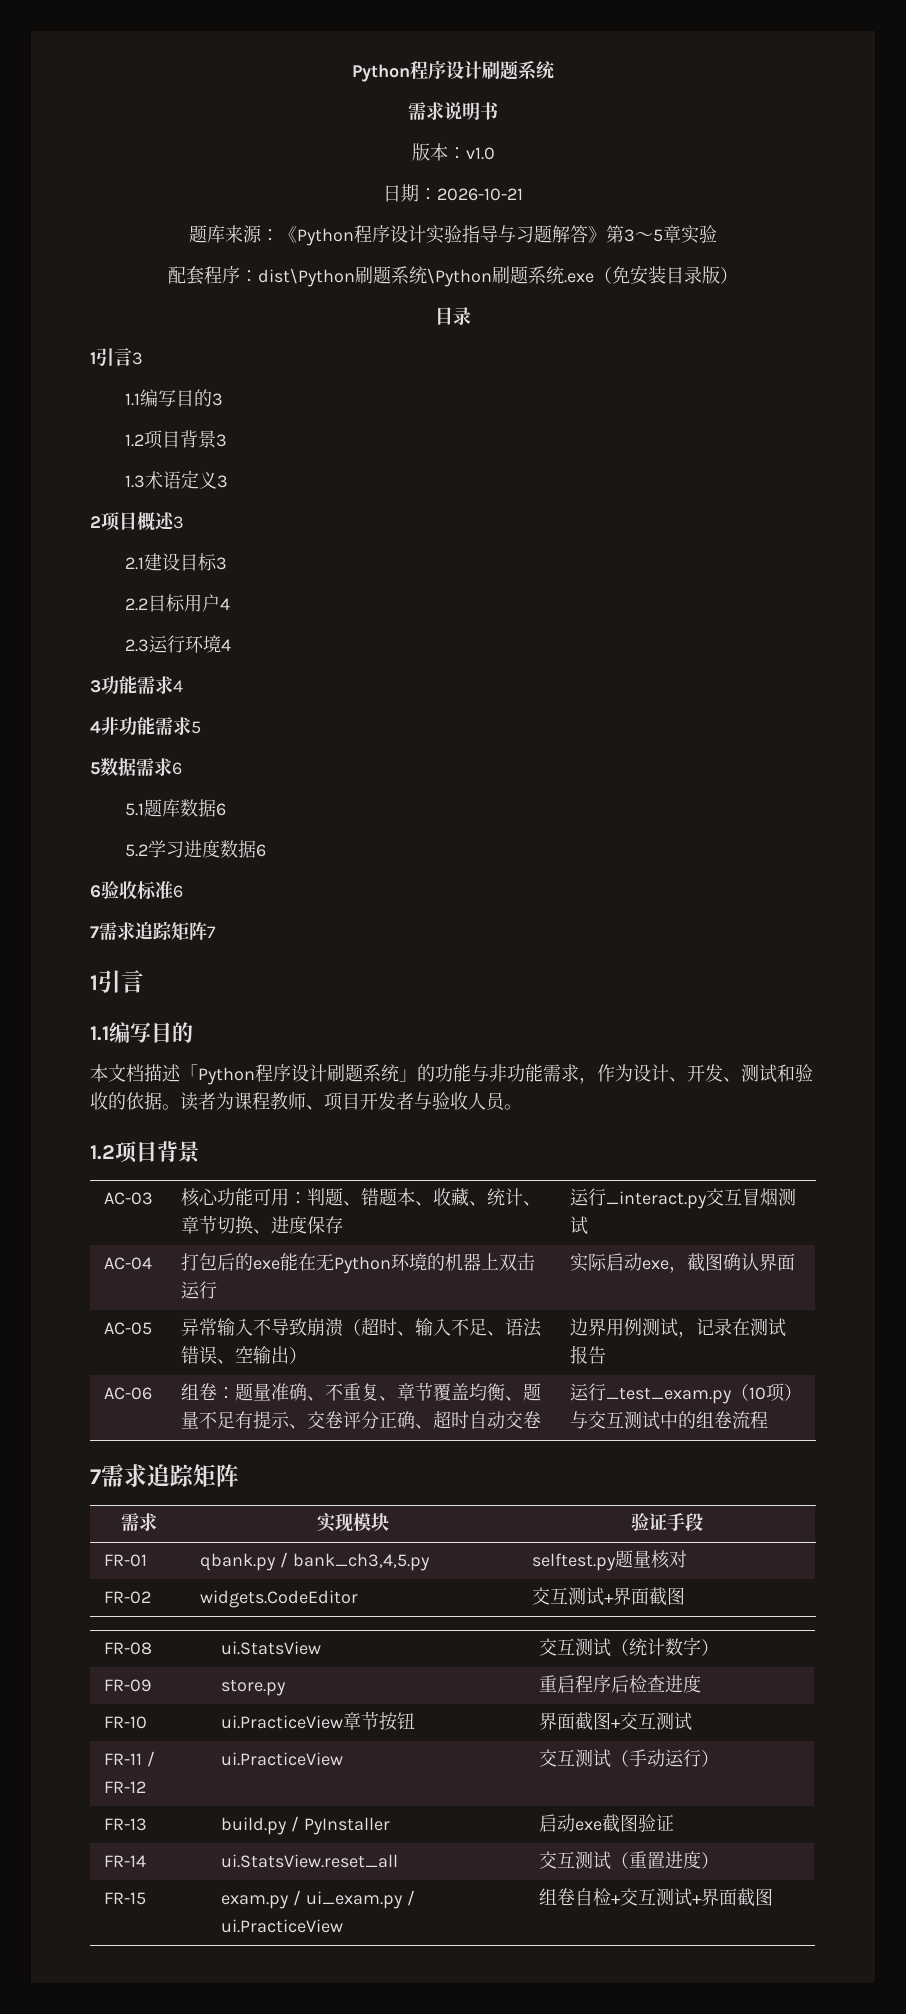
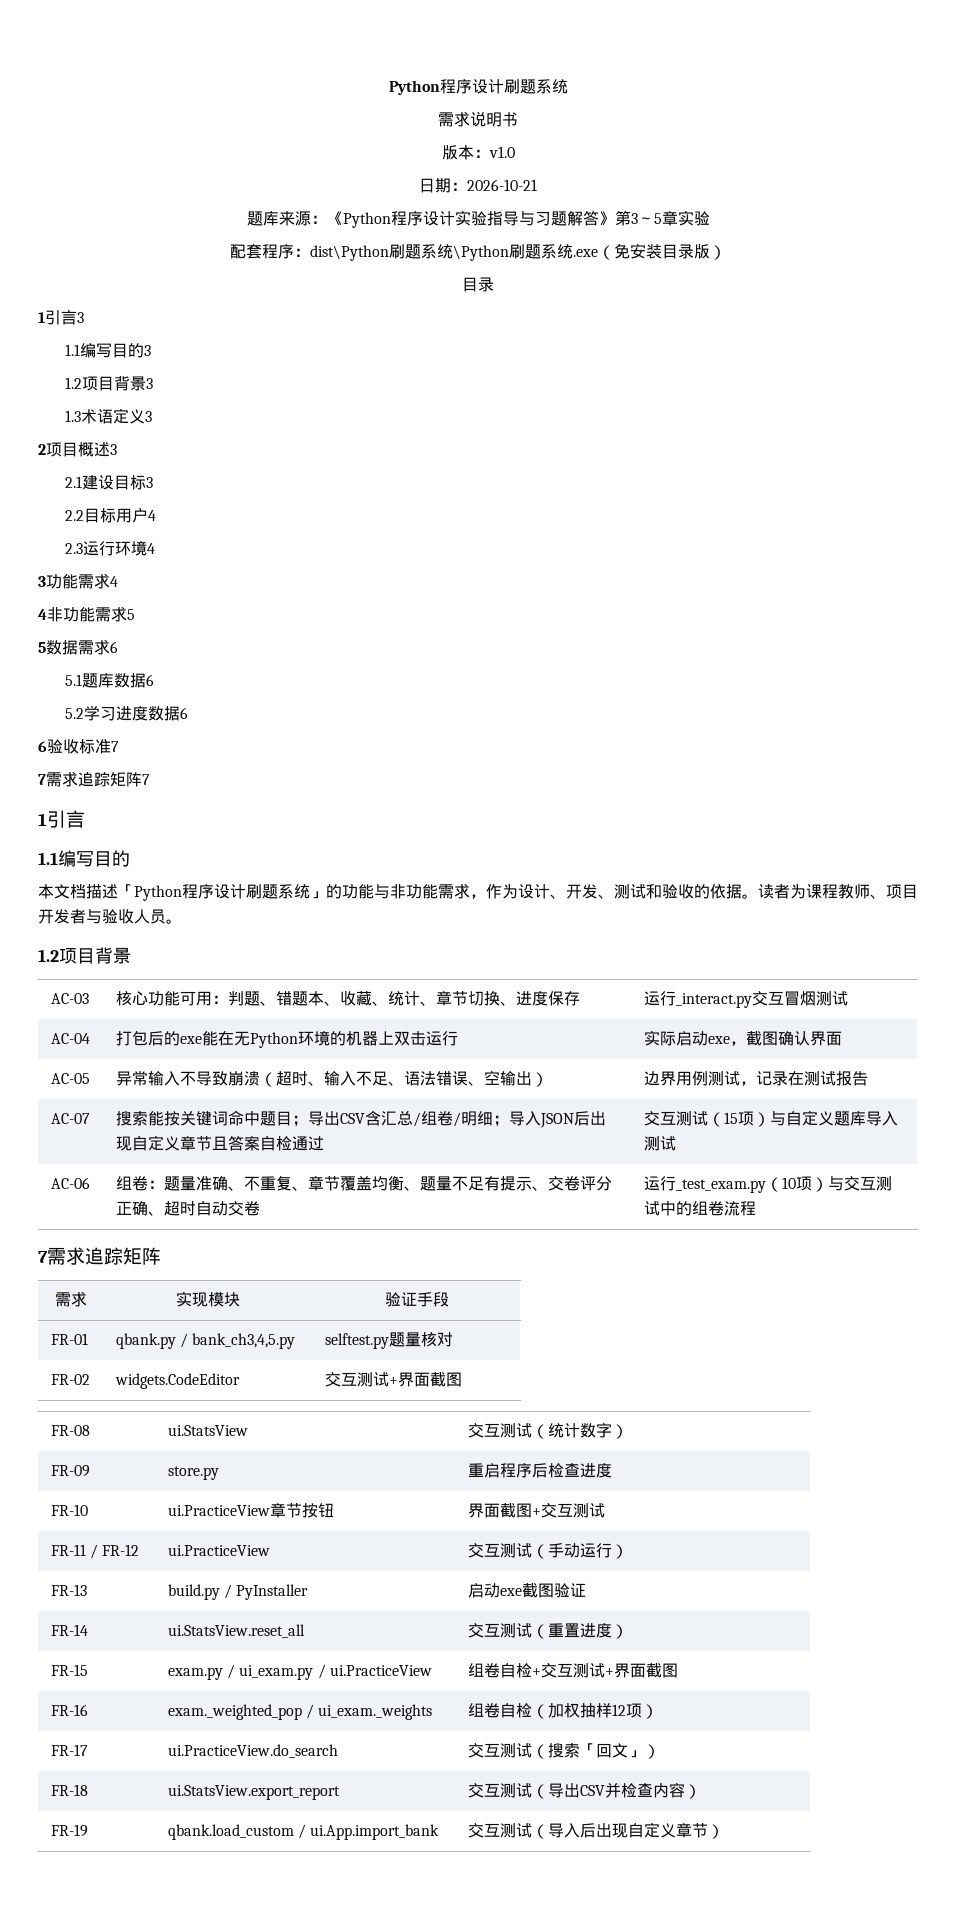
- 6验收标准6
+ 6验收标准7
+ AC-07 | 搜索能按关键词命中题目；导出CSV含汇总/组卷/明细；导入JSON后出现自定义章节且答案自检通过 | 交互测试（15项）与自定义题库导入测试
+ FR-16 | exam._weighted_pop / ui_exam._weights | 组卷自检（加权抽样12项）
+ FR-17 | ui.PracticeView.do_search | 交互测试（搜索「回文」）
+ FR-18 | ui.StatsView.export_report | 交互测试（导出CSV并检查内容）
+ FR-19 | qbank.load_custom / ui.App.import_bank | 交互测试（导入后出现自定义章节）

